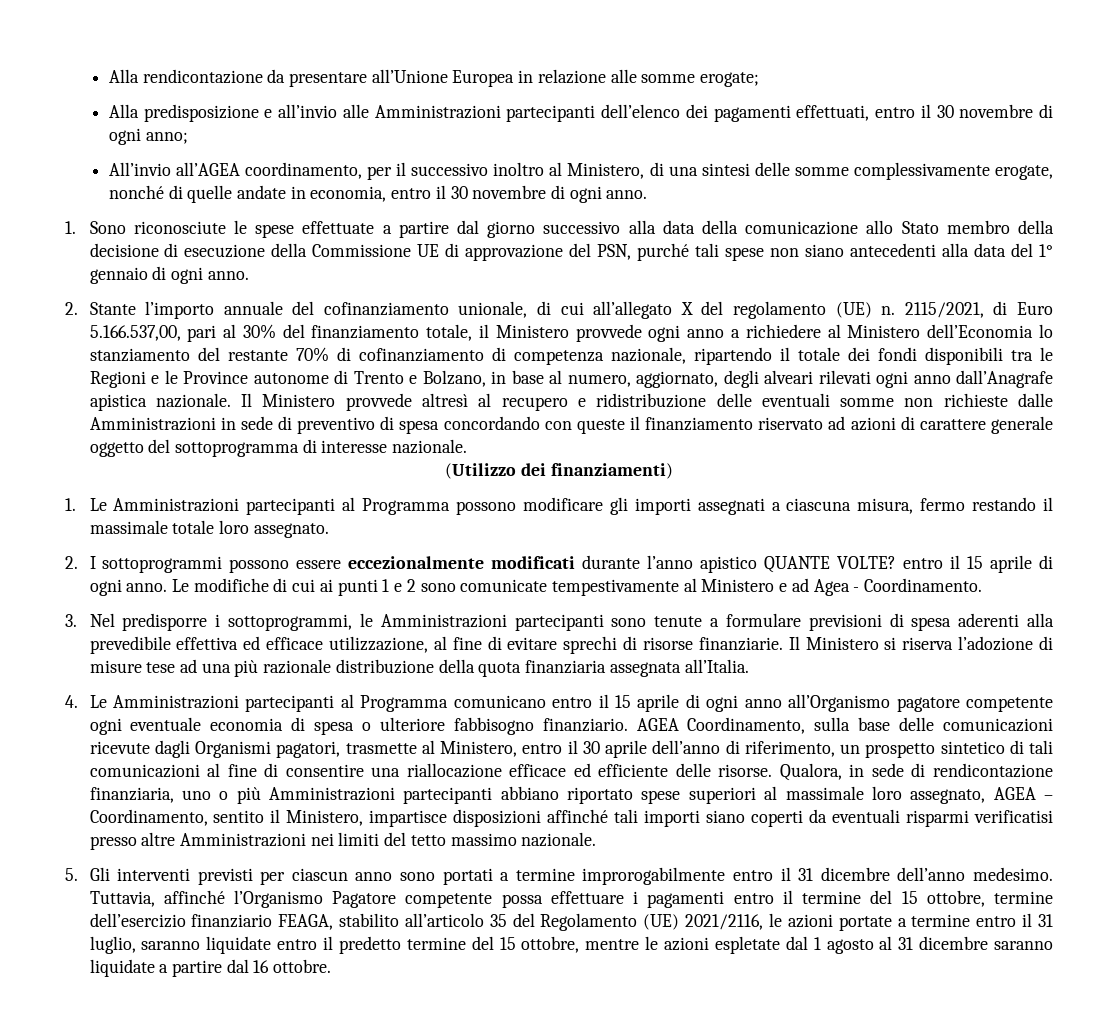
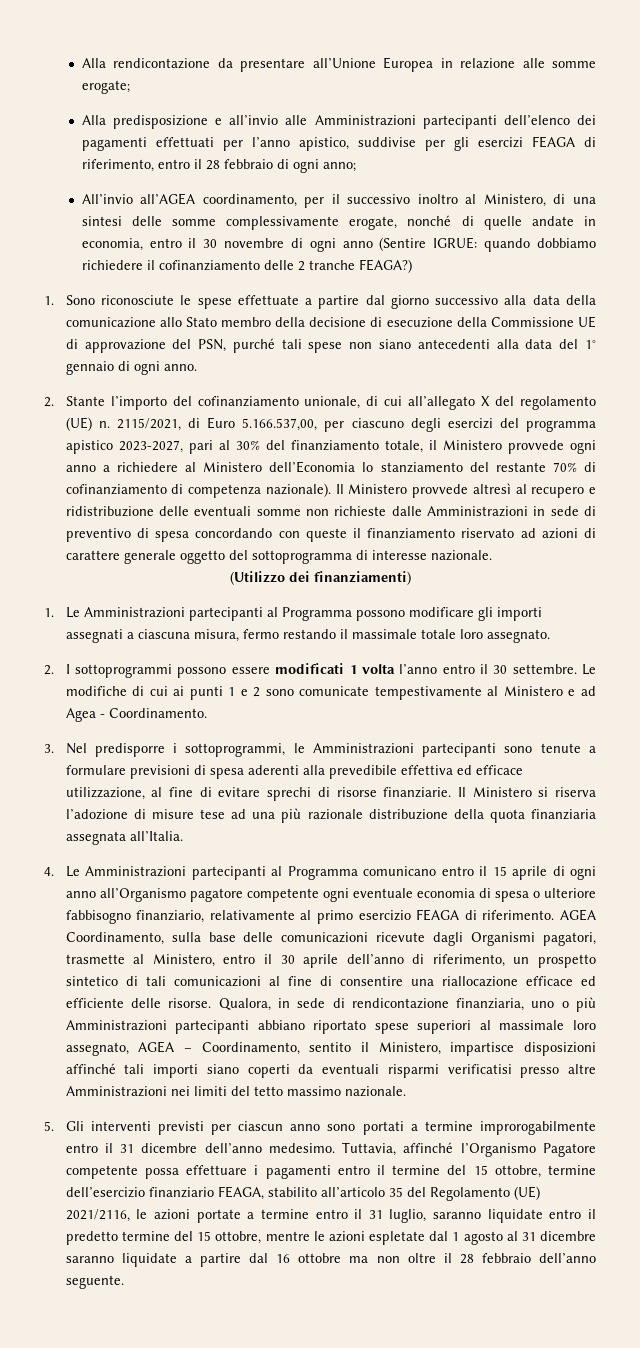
- Alla predisposizione e all’invio alle Amministrazioni partecipanti dell’elenco dei pagamenti effettuati, entro il 30 novembre di ogni anno;
+ Alla predisposizione e all’invio alle Amministrazioni partecipanti dell’elenco dei pagamenti effettuati per l’anno apistico, suddivise per gli esercizi FEAGA di riferimento, entro il 28 febbraio di ogni anno;
- All’invio all’AGEA coordinamento, per il successivo inoltro al Ministero, di una sintesi delle somme complessivamente erogate, nonché di quelle andate in economia, entro il 30 novembre di ogni anno.
+ All’invio all’AGEA coordinamento, per il successivo inoltro al Ministero, di una sintesi delle somme complessivamente erogate, nonché di quelle andate in economia, entro il 30 novembre di ogni anno (Sentire IGRUE: quando dobbiamo richiedere il cofinanziamento delle 2 tranche FEAGA?)
- 2. Stante l’importo annuale del cofinanziamento unionale, di cui all’allegato X del regolamento (UE) n.
+ 2. Stante l’importo del cofinanziamento unionale, di cui all’allegato X del regolamento (UE) n.
- 2115/2021, di Euro 5.166.537,00, pari al 30% del finanziamento totale, il Ministero provvede ogni anno a richiedere al Ministero dell’Economia lo stanziamento del restante 70% di cofinanziamento di competenza nazionale, ripartendo il totale dei fondi disponibili tra le Regioni e le Province autonome di Trento e Bolzano, in base al numero, aggiornato, degli alveari rilevati ogni anno dall’Anagrafe apistica nazionale.
+ 2115/2021, di Euro 5.166.537,00, per ciascuno degli esercizi del programma apistico 2023-2027, pari al 30% del finanziamento totale, il Ministero provvede ogni anno a richiedere al Ministero dell’Economia lo stanziamento del restante 70% di cofinanziamento di competenza nazionale).
- 2. I sottoprogrammi possono essere eccezionalmente modificati durante l’anno apistico QUANTE VOLTE? entro il 15 aprile di ogni anno.
+ 2. I sottoprogrammi possono essere modificati 1 volta l’anno entro il 30 settembre.
- 4. Le Amministrazioni partecipanti al Programma comunicano entro il 15 aprile di ogni anno all’Organismo pagatore competente ogni eventuale economia di spesa o ulteriore fabbisogno finanziario.
+ 4. Le Amministrazioni partecipanti al Programma comunicano entro il 15 aprile di ogni anno all’Organismo pagatore competente ogni eventuale economia di spesa o ulteriore fabbisogno finanziario, relativamente al primo esercizio FEAGA di riferimento.
- Tuttavia, affinché l’Organismo Pagatore competente possa effettuare i pagamenti entro il termine del 15 ottobre, termine dell’esercizio finanziario FEAGA, stabilito all’articolo 35 del Regolamento (UE) 2021/2116, le azioni portate a termine entro il 31 luglio, saranno liquidate entro il predetto termine del 15 ottobre, mentre le azioni espletate dal 1 agosto al 31 dicembre saranno liquidate a partire dal 16 ottobre.
+ Tuttavia, affinché l’Organismo Pagatore competente possa effettuare i pagamenti entro il termine del 15 ottobre, termine dell’esercizio finanziario FEAGA, stabilito all’articolo 35 del Regolamento (UE) 2021/2116, le azioni portate a termine entro il 31 luglio, saranno liquidate entro il predetto termine del 15 ottobre, mentre le azioni espletate dal 1 agosto al 31 dicembre saranno liquidate a partire dal 16 ottobre ma non oltre il 28 febbraio dell’anno seguente.

